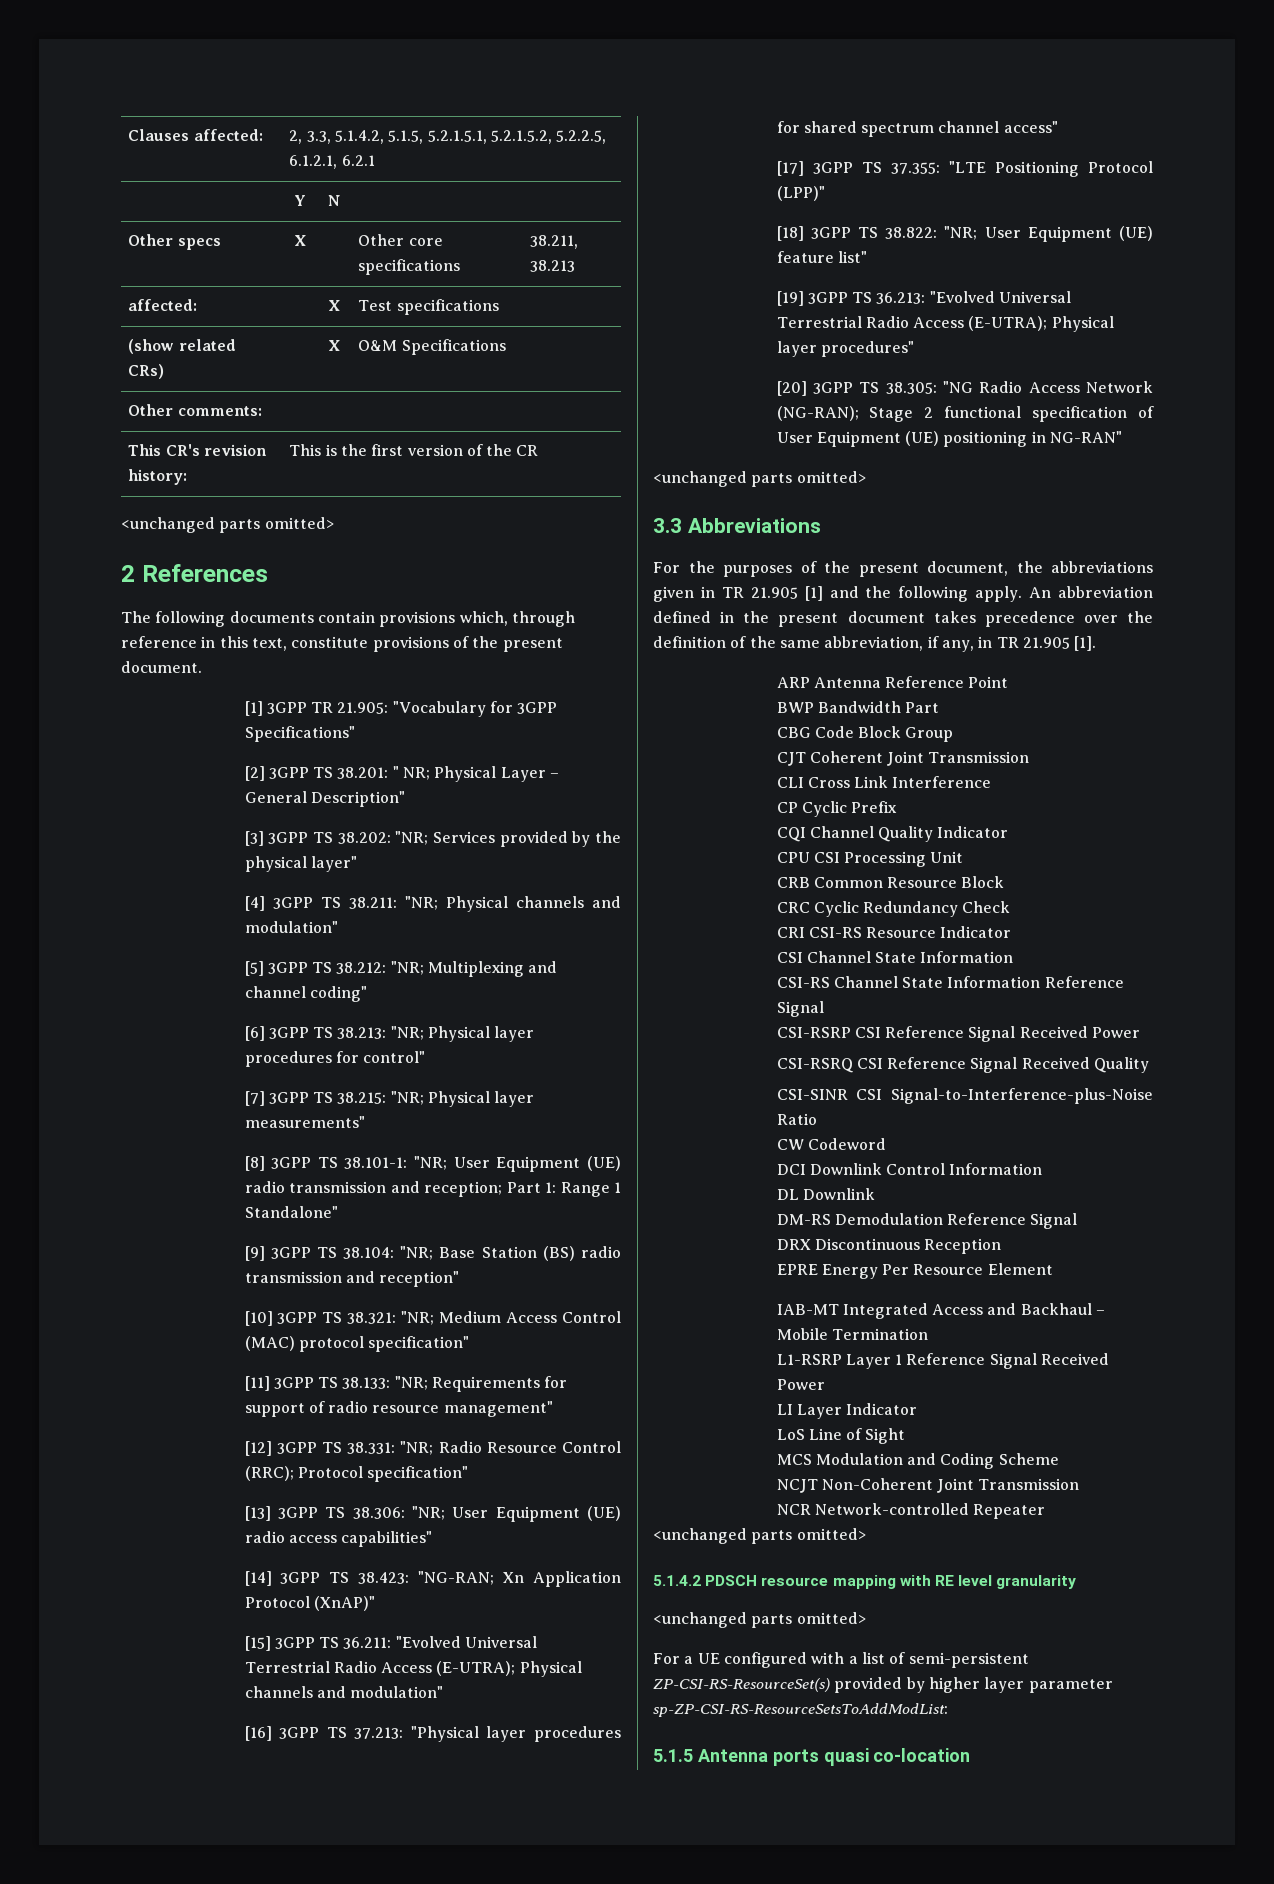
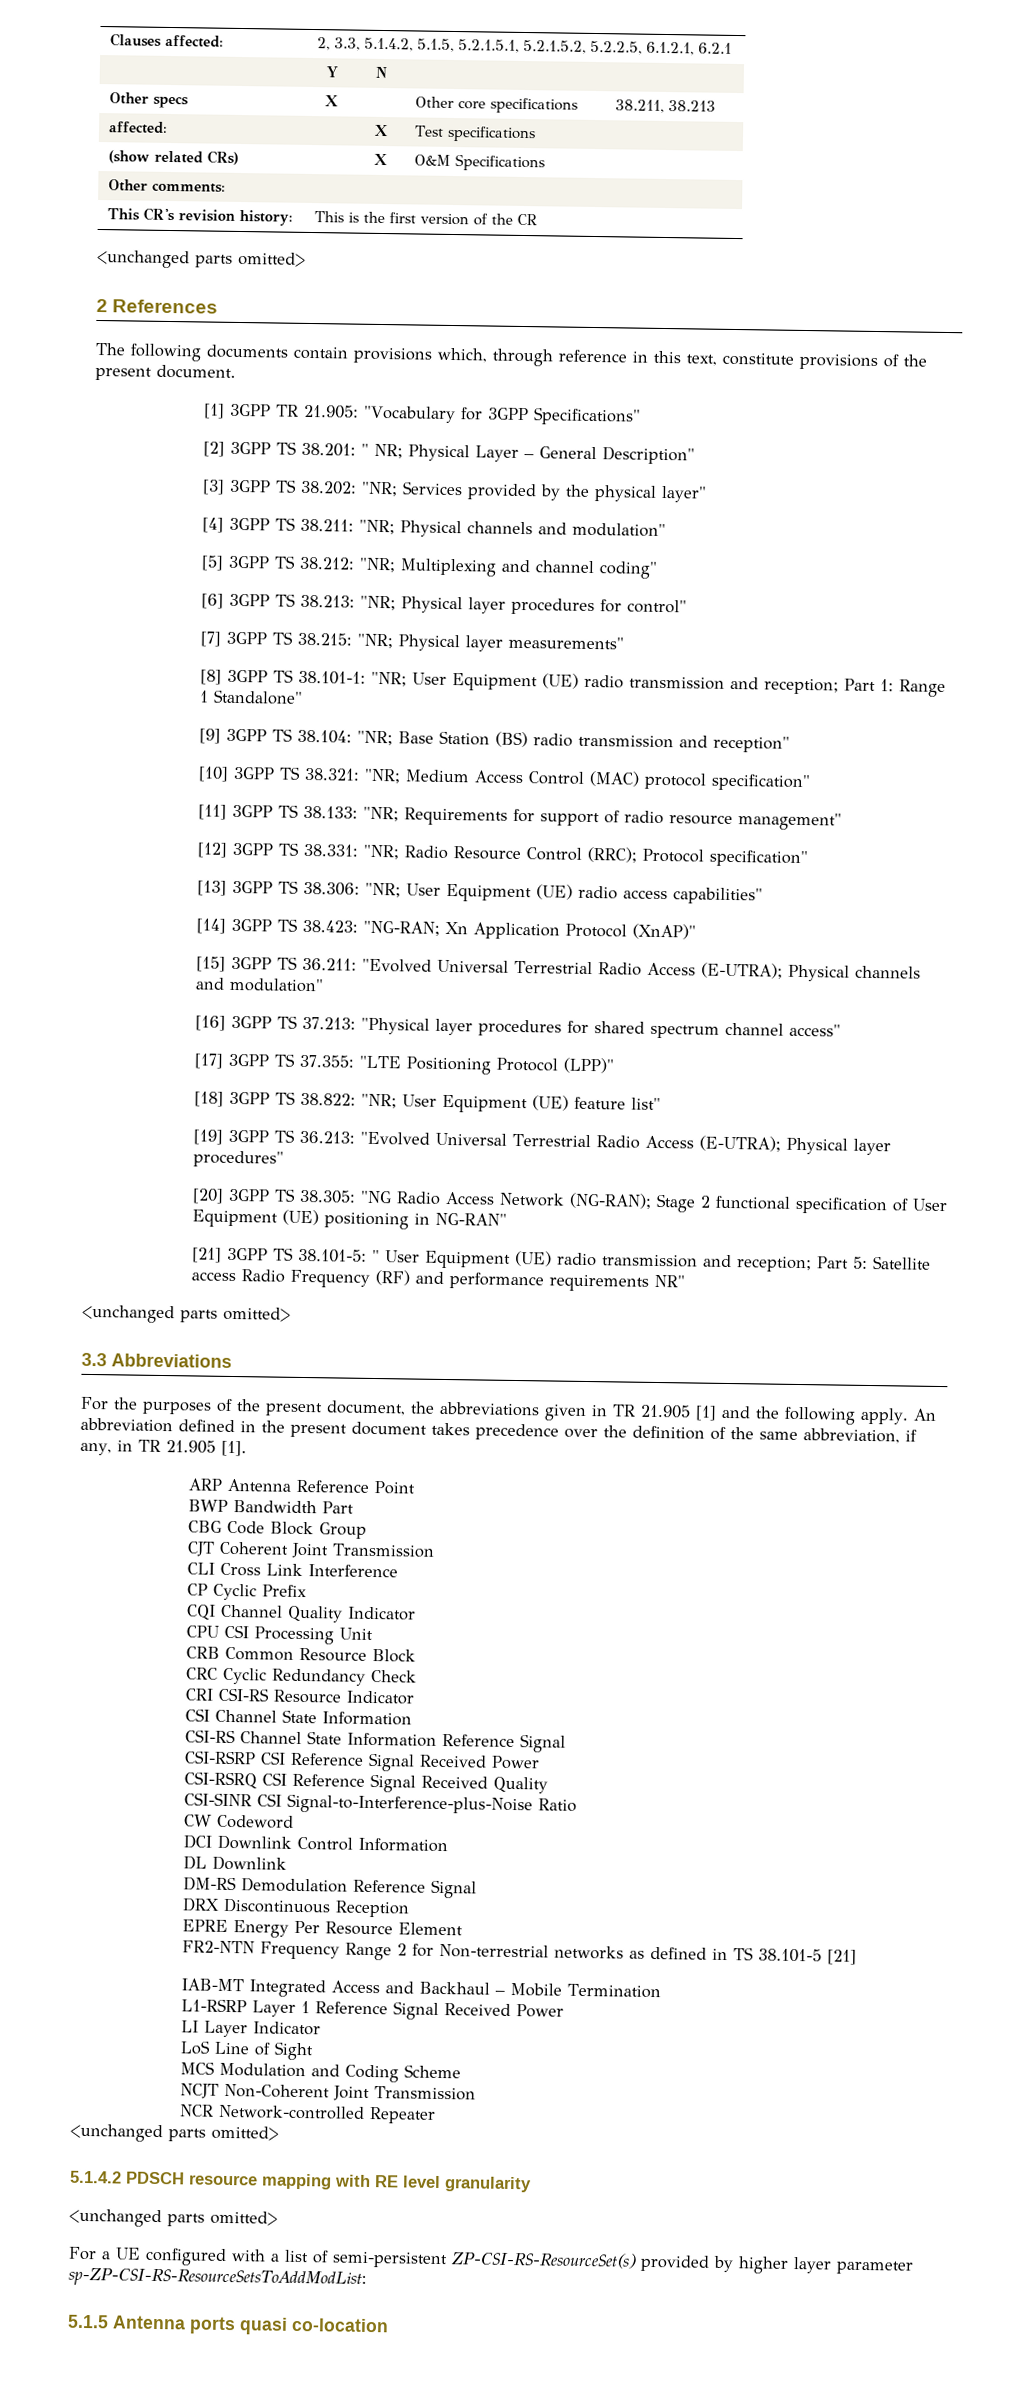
+ [21] 3GPP TS 38.101-5: " User Equipment (UE) radio transmission and reception; Part 5: Satellite access Radio Frequency (RF) and performance requirements NR"
+ FR2-NTN Frequency Range 2 for Non-terrestrial networks as defined in TS 38.101-5 [21]

